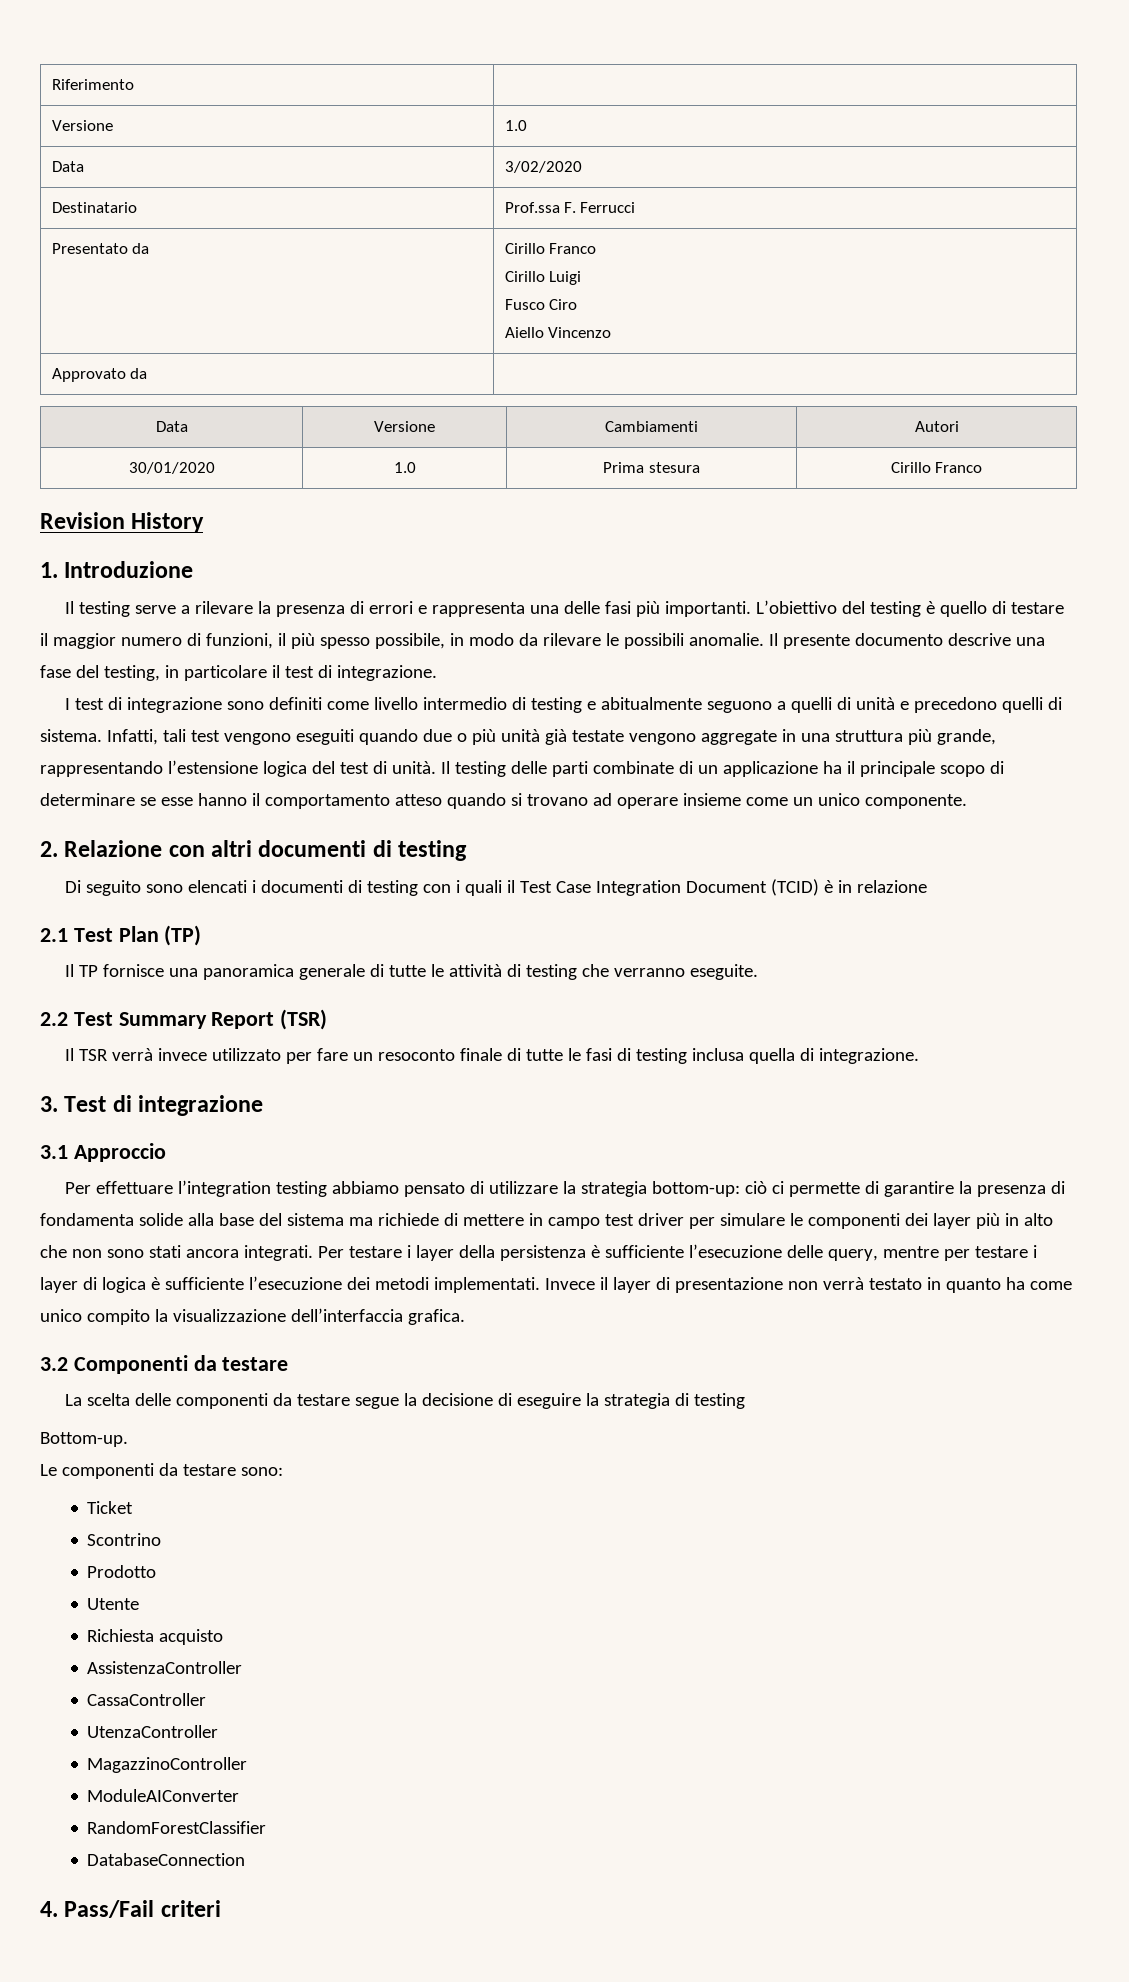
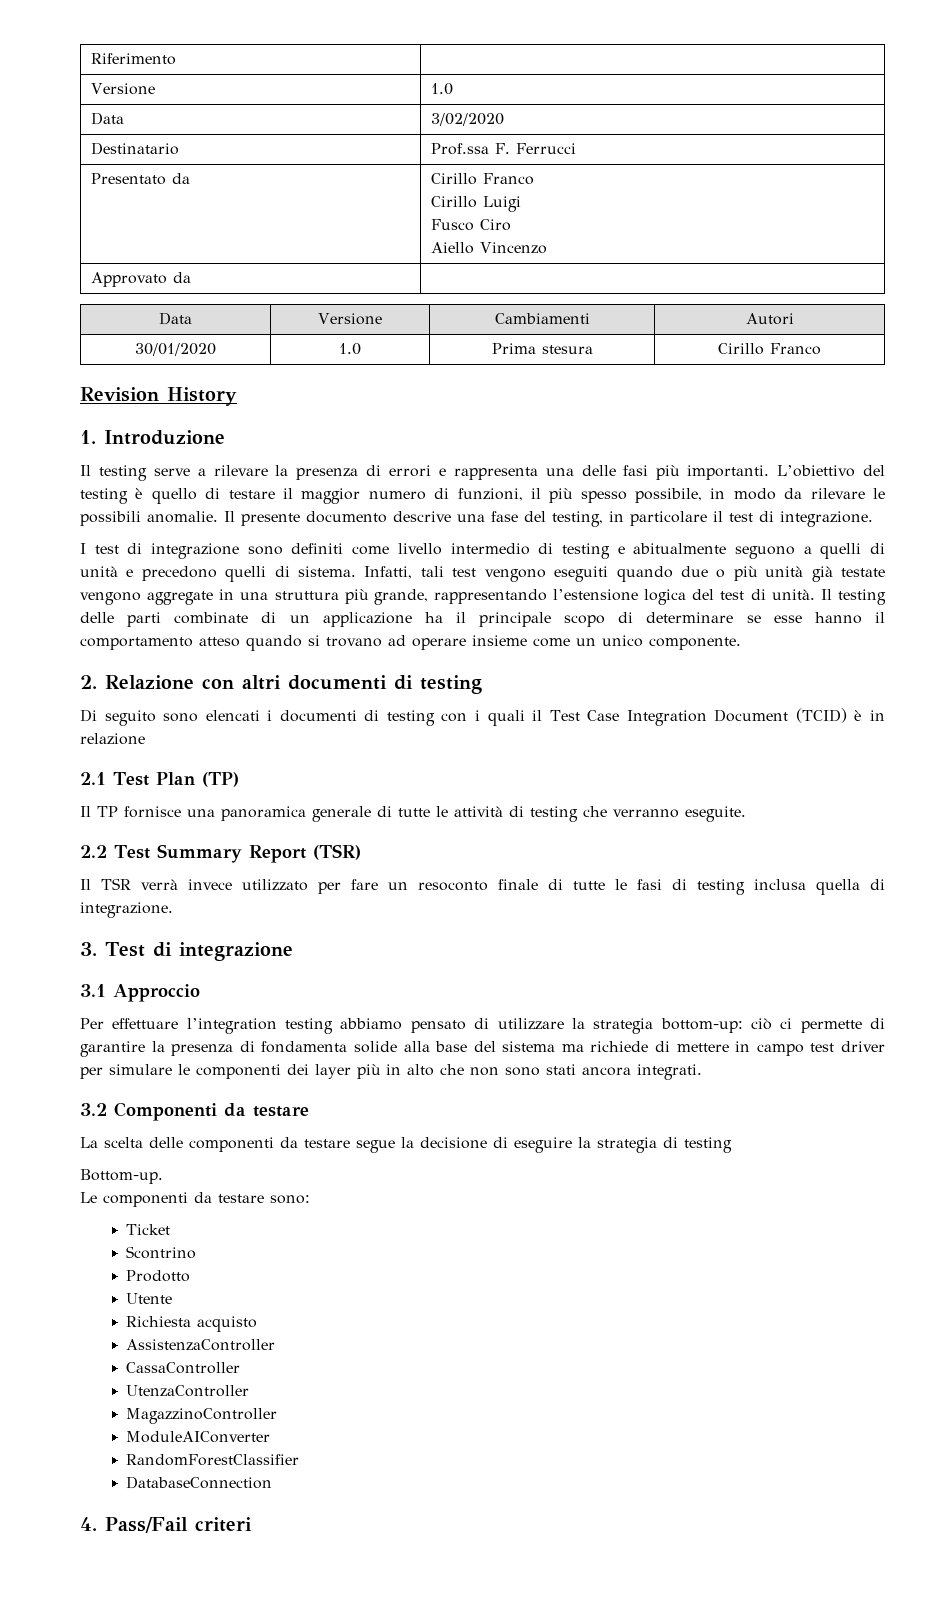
- Per testare i layer della persistenza è sufficiente l’esecuzione delle query, mentre per testare i layer di logica è sufficiente l’esecuzione dei metodi implementati. Invece il layer di presentazione non verrà testato in quanto ha come unico compito la visualizzazione dell’interfaccia grafica.

